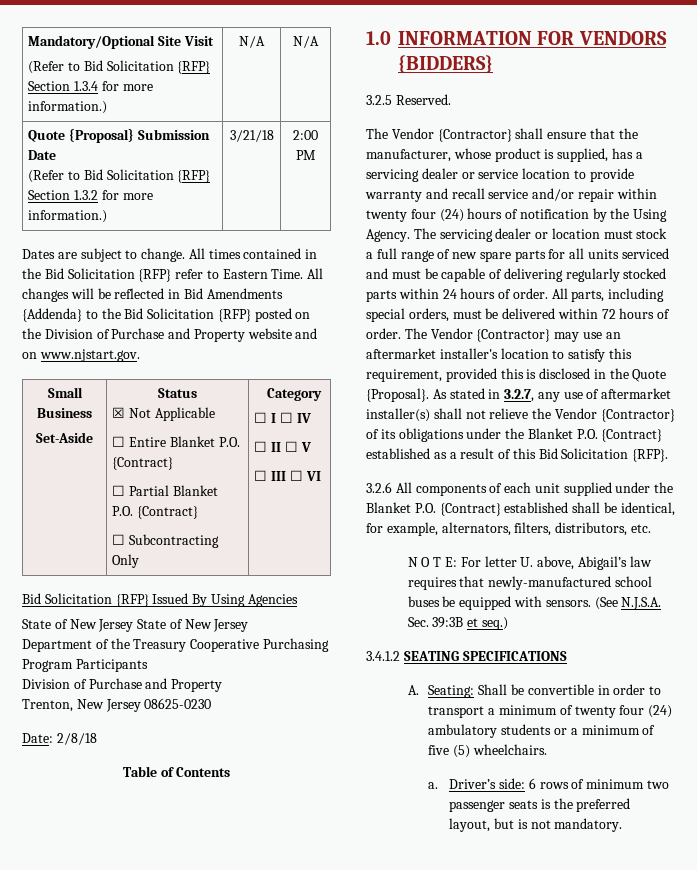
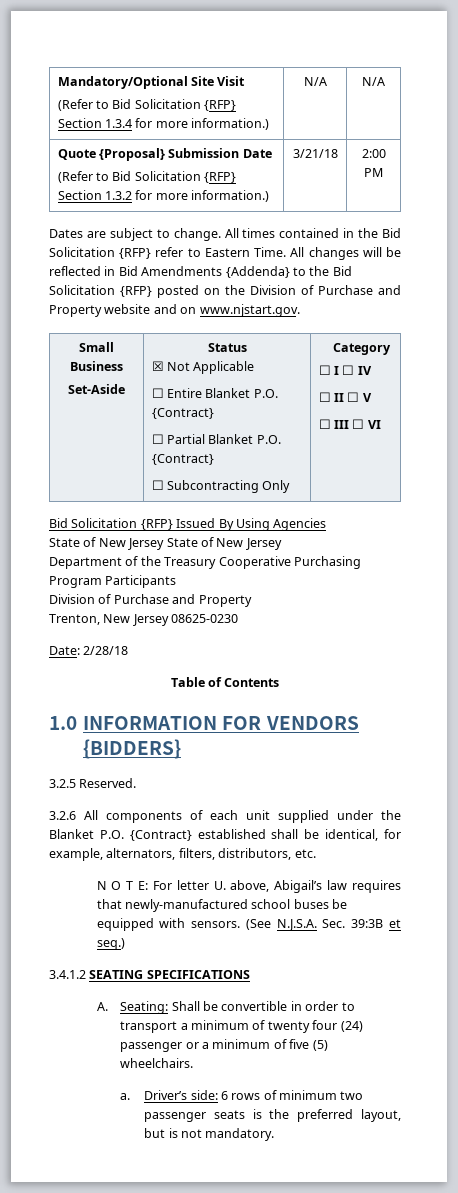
- Date: 2/8/18
+ Date: 2/28/18
- The Vendor {Contractor} shall ensure that the manufacturer, whose product is supplied, has a servicing dealer or service location to provide warranty and recall service and/or repair within twenty four (24) hours of notification by the Using Agency. The servicing dealer or location must stock a full range of new spare parts for all units serviced and must be capable of delivering regularly stocked parts within 24 hours of order. All parts, including special orders, must be delivered within 72 hours of order. The Vendor {Contractor} may use an aftermarket installer's location to satisfy this requirement, provided this is disclosed in the Quote {Proposal}. As stated in 3.2.7, any use of aftermarket installer(s) shall not relieve the Vendor {Contractor} of its obligations under the Blanket P.O. {Contract} established as a result of this Bid Solicitation {RFP}.
- A. Seating: Shall be convertible in order to transport a minimum of twenty four (24) ambulatory students or a minimum of five (5) wheelchairs.
+ A. Seating: Shall be convertible in order to transport a minimum of twenty four (24) passenger or a minimum of five (5) wheelchairs.

